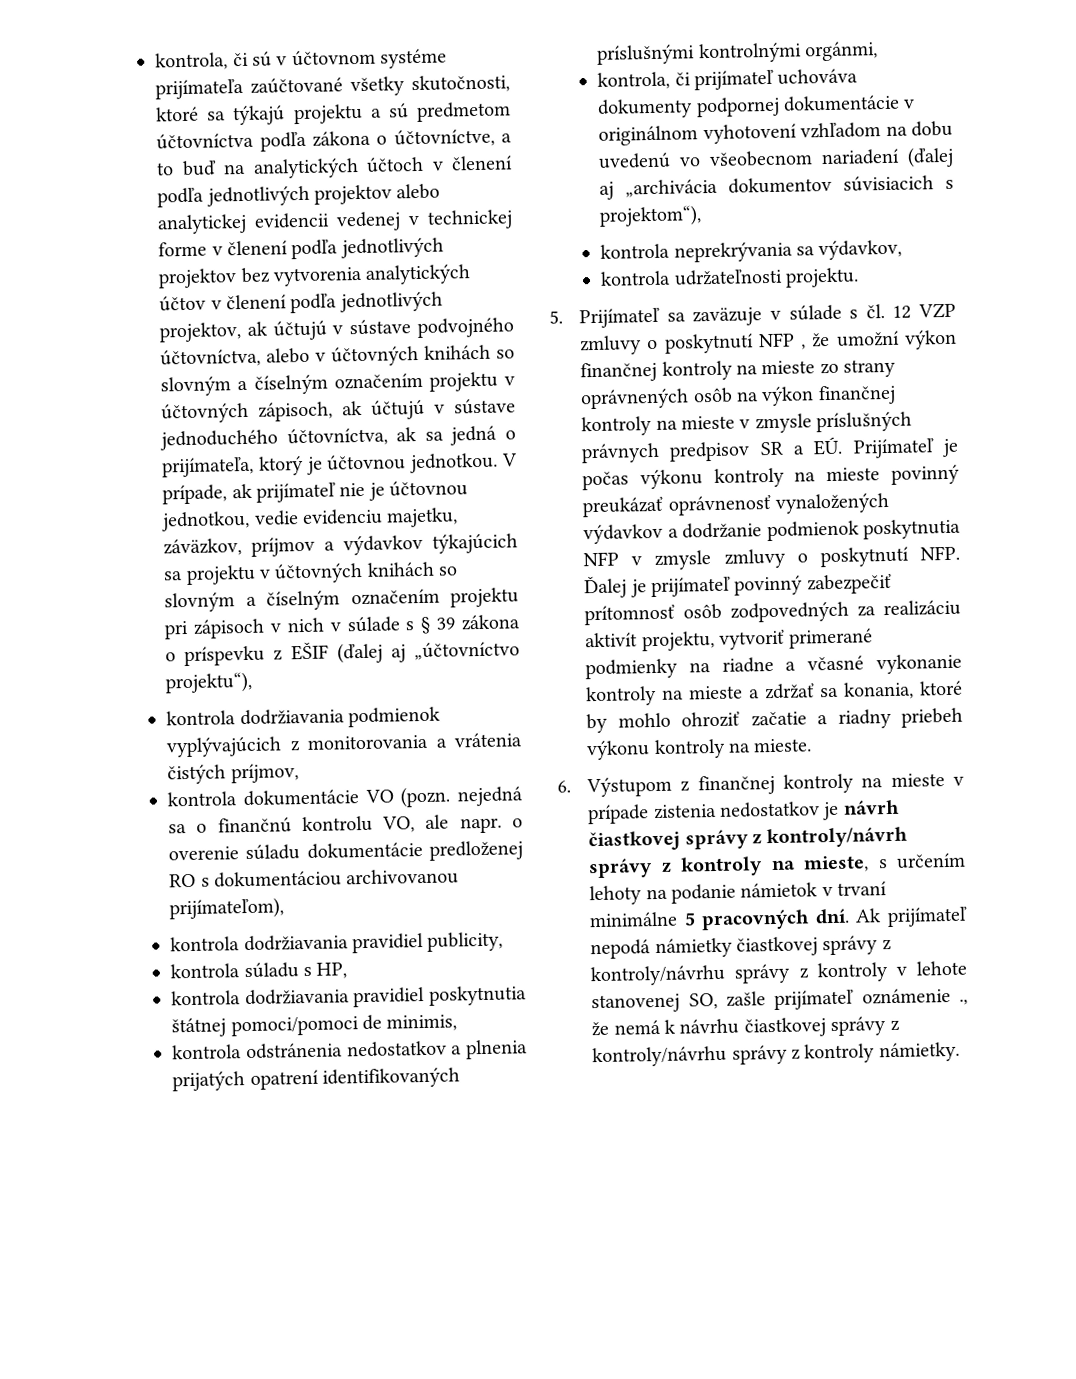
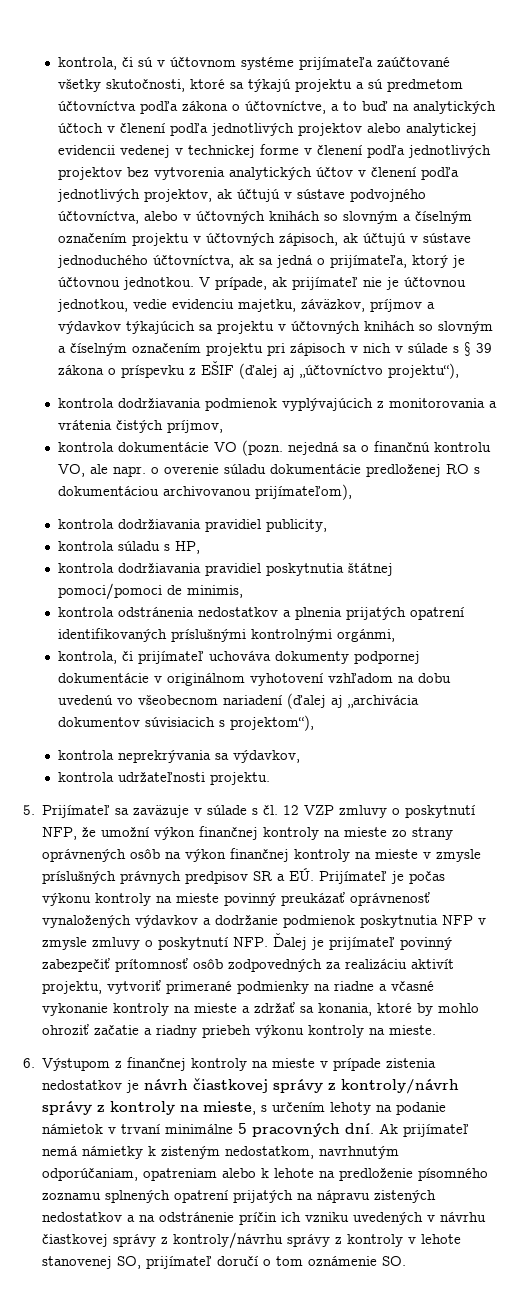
- 5. Prijímateľ sa zaväzuje v súlade s čl. 12 VZP zmluvy o poskytnutí NFP , že umožní výkon finančnej kontroly na mieste zo strany oprávnených osôb na výkon finančnej kontroly na mieste v zmysle príslušných právnych predpisov SR a EÚ. Prijímateľ je počas výkonu kontroly na mieste povinný preukázať oprávnenosť vynaložených výdavkov a dodržanie podmienok poskytnutia NFP v zmysle zmluvy o poskytnutí NFP. Ďalej je prijímateľ povinný zabezpečiť prítomnosť osôb zodpovedných za realizáciu aktivít projektu, vytvoriť primerané podmienky na riadne a včasné vykonanie kontroly na mieste a zdržať sa konania, ktoré by mohlo ohroziť začatie a riadny priebeh výkonu kontroly na mieste.
+ 5. Prijímateľ sa zaväzuje v súlade s čl. 12 VZP zmluvy o poskytnutí NFP, že umožní výkon finančnej kontroly na mieste zo strany oprávnených osôb na výkon finančnej kontroly na mieste v zmysle príslušných právnych predpisov SR a EÚ. Prijímateľ je počas výkonu kontroly na mieste povinný preukázať oprávnenosť vynaložených výdavkov a dodržanie podmienok poskytnutia NFP v zmysle zmluvy o poskytnutí NFP. Ďalej je prijímateľ povinný zabezpečiť prítomnosť osôb zodpovedných za realizáciu aktivít projektu, vytvoriť primerané podmienky na riadne a včasné vykonanie kontroly na mieste a zdržať sa konania, ktoré by mohlo ohroziť začatie a riadny priebeh výkonu kontroly na mieste.
- Ak prijímateľ nepodá námietky čiastkovej správy z kontroly/návrhu správy z kontroly v lehote stanovenej SO, zašle prijímateľ oznámenie ., že nemá k návrhu čiastkovej správy z kontroly/návrhu správy z kontroly námietky.
+ Ak prijímateľ nemá námietky k zisteným nedostatkom, navrhnutým odporúčaniam, opatreniam alebo k lehote na predloženie písomného zoznamu splnených opatrení prijatých na nápravu zistených nedostatkov a na odstránenie príčin ich vzniku uvedených v návrhu čiastkovej správy z kontroly/návrhu správy z kontroly v lehote stanovenej SO, prijímateľ doručí o tom oznámenie SO.

